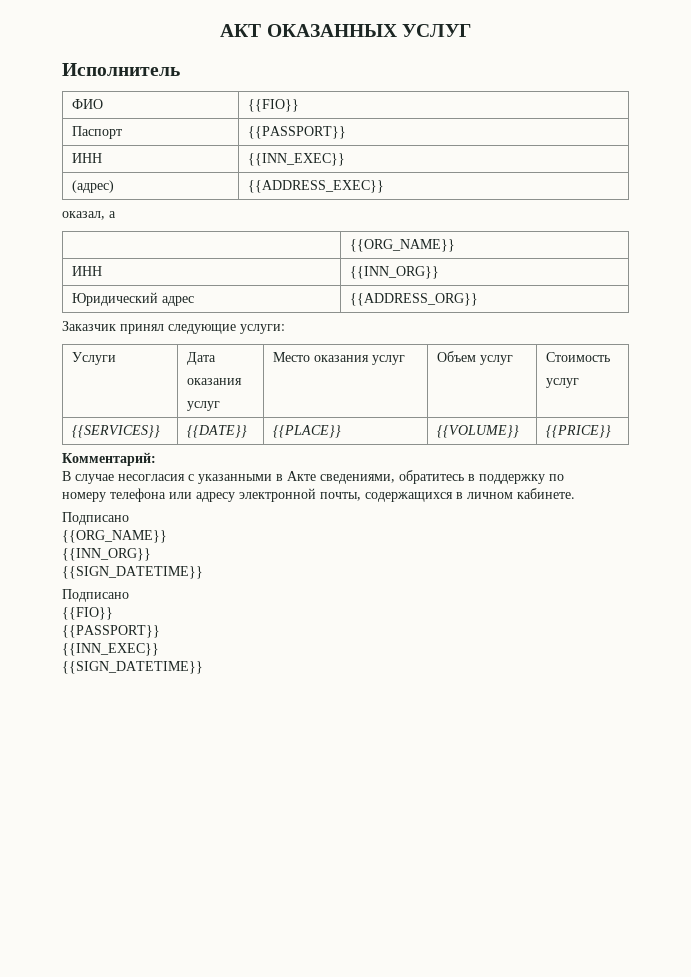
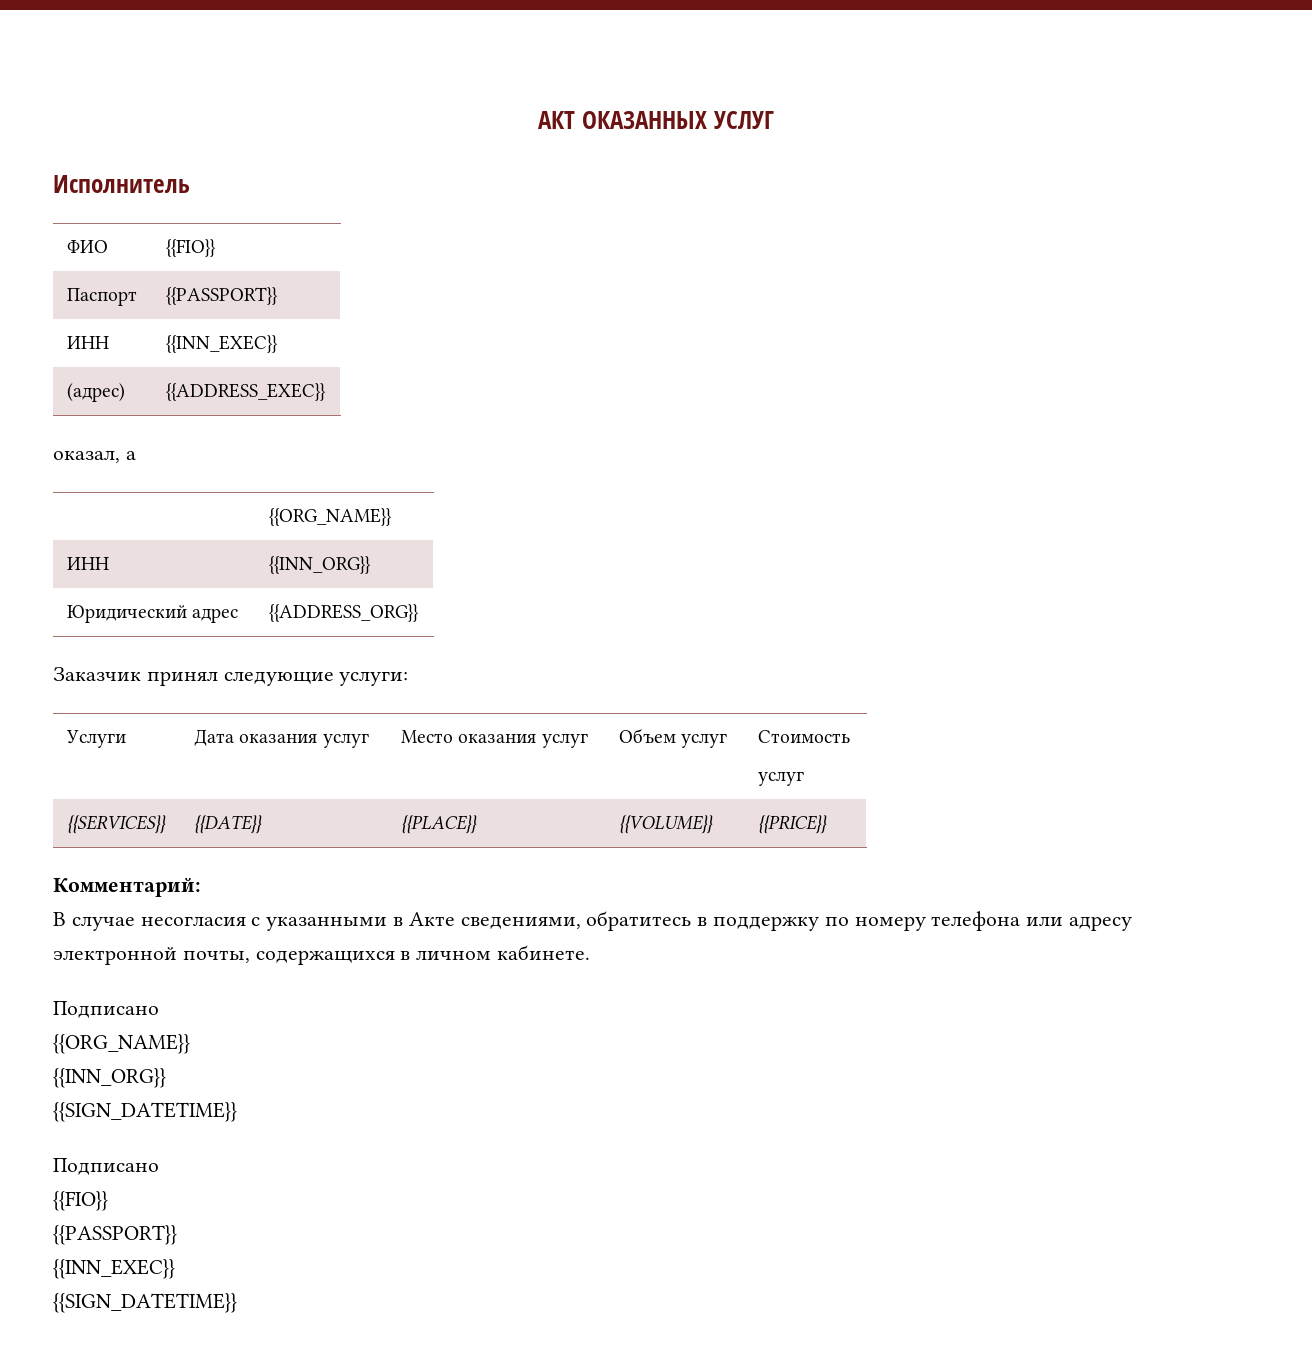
- Услуги | Дата
- оказания
- услуг | Место оказания услуг | Объем услуг | Стоимость
+ Услуги | Дата оказания услуг | Место оказания услуг | Объем услуг | Стоимость
- В случае несогласия с указанными в Акте сведениями, обратитесь в поддержку по
- номеру телефона или адресу электронной почты, содержащихся в личном кабинете.
+ В случае несогласия с указанными в Акте сведениями, обратитесь в поддержку по номеру телефона или адресу электронной почты, содержащихся в личном кабинете.

